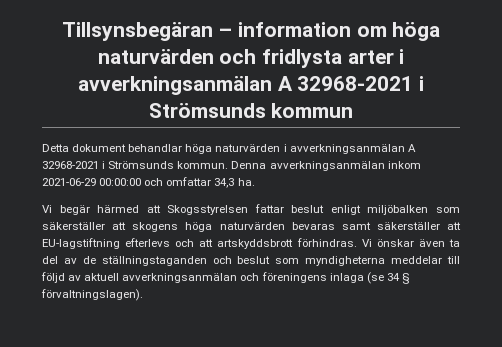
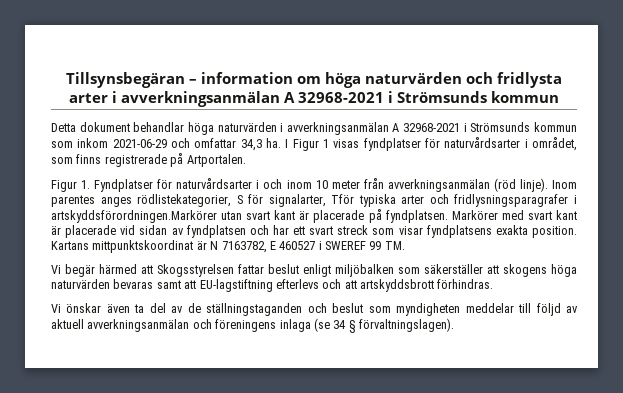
- Detta dokument behandlar höga naturvärden i avverkningsanmälan A 32968-2021 i Strömsunds kommun. Denna avverkningsanmälan inkom 2021-06-29 00:00:00 och omfattar 34,3 ha.
+ Detta dokument behandlar höga naturvärden i avverkningsanmälan A 32968-2021 i Strömsunds kommun som inkom 2021-06-29 och omfattar 34,3 ha. I Figur 1 visas fyndplatser för naturvårdsarter i området, som finns registrerade på Artportalen.
+ Figur 1. Fyndplatser för naturvårdsarter i och inom 10 meter från avverkningsanmälan (röd linje). Inom parentes anges rödlistekategorier, S för signalarter, Tför typiska arter och fridlysningsparagrafer i artskyddsförordningen.Markörer utan svart kant är placerade på fyndplatsen. Markörer med svart kant är placerade vid sidan av fyndplatsen och har ett svart streck som visar fyndplatsens exakta position. Kartans mittpunktskoordinat är N 7163782, E 460527 i SWEREF 99 TM.
- Vi begär härmed att Skogsstyrelsen fattar beslut enligt miljöbalken som säkerställer att skogens höga naturvärden bevaras samt säkerställer att EU-lagstiftning efterlevs och att artskyddsbrott förhindras. Vi önskar även ta del av de ställningstaganden och beslut som myndigheterna meddelar till följd av aktuell avverkningsanmälan och föreningens inlaga (se 34 § förvaltningslagen).
+ Vi begär härmed att Skogsstyrelsen fattar beslut enligt miljöbalken som säkerställer att skogens höga naturvärden bevaras samt att EU-lagstiftning efterlevs och att artskyddsbrott förhindras.
+ Vi önskar även ta del av de ställningstaganden och beslut som myndigheten meddelar till följd av aktuell avverkningsanmälan och föreningens inlaga (se 34 § förvaltningslagen).

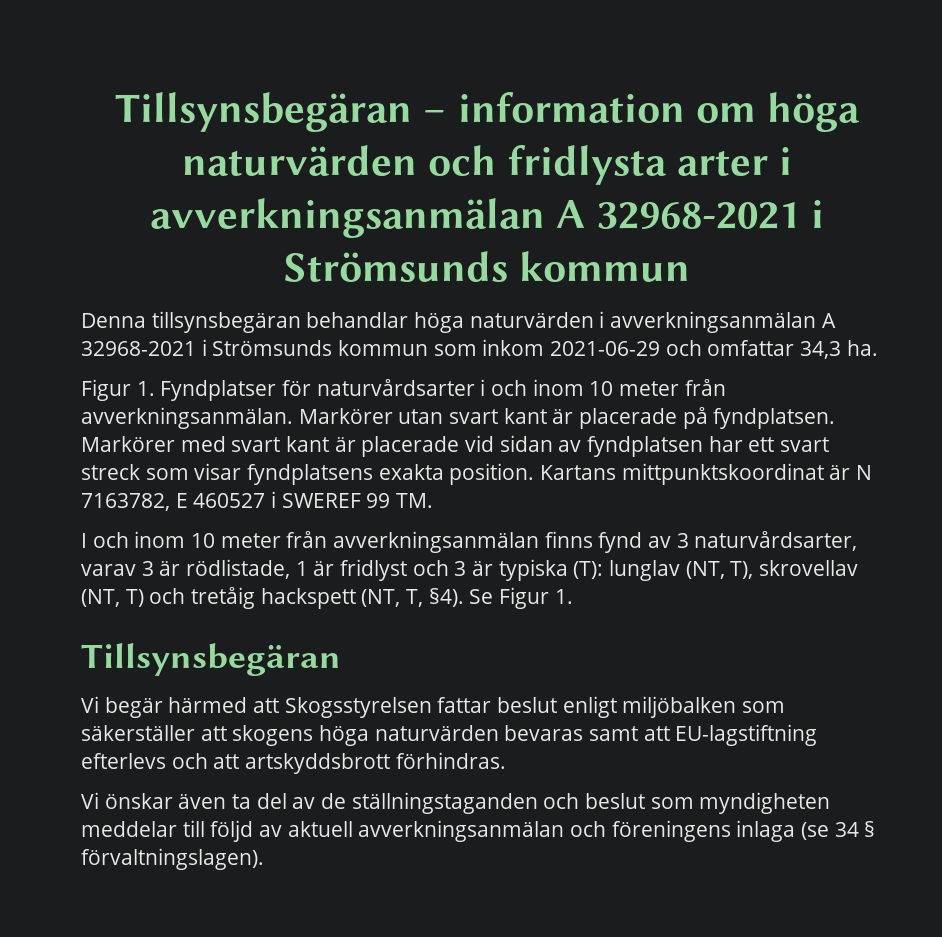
- Detta dokument behandlar höga naturvärden i avverkningsanmälan A 32968-2021 i Strömsunds kommun som inkom 2021-06-29 och omfattar 34,3 ha. I Figur 1 visas fyndplatser för naturvårdsarter i området, som finns registrerade på Artportalen.
+ Denna tillsynsbegäran behandlar höga naturvärden i avverkningsanmälan A 32968-2021 i Strömsunds kommun som inkom 2021-06-29 och omfattar 34,3 ha.
- Figur 1. Fyndplatser för naturvårdsarter i och inom 10 meter från avverkningsanmälan (röd linje). Inom parentes anges rödlistekategorier, S för signalarter, Tför typiska arter och fridlysningsparagrafer i artskyddsförordningen.Markörer utan svart kant är placerade på fyndplatsen.
+ Figur 1. Fyndplatser för naturvårdsarter i och inom 10 meter från avverkningsanmälan. Markörer utan svart kant är placerade på fyndplatsen.
- Markörer med svart kant är placerade vid sidan av fyndplatsen och har ett svart streck som visar fyndplatsens exakta position.
+ Markörer med svart kant är placerade vid sidan av fyndplatsen har ett svart streck som visar fyndplatsens exakta position.
+ I och inom 10 meter från avverkningsanmälan finns fynd av 3 naturvårdsarter, varav 3 är rödlistade, 1 är fridlyst och 3 är typiska (T): lunglav (NT, T), skrovellav (NT, T) och tretåig hackspett (NT, T, §4). Se Figur 1.
+ Tillsynsbegäran

